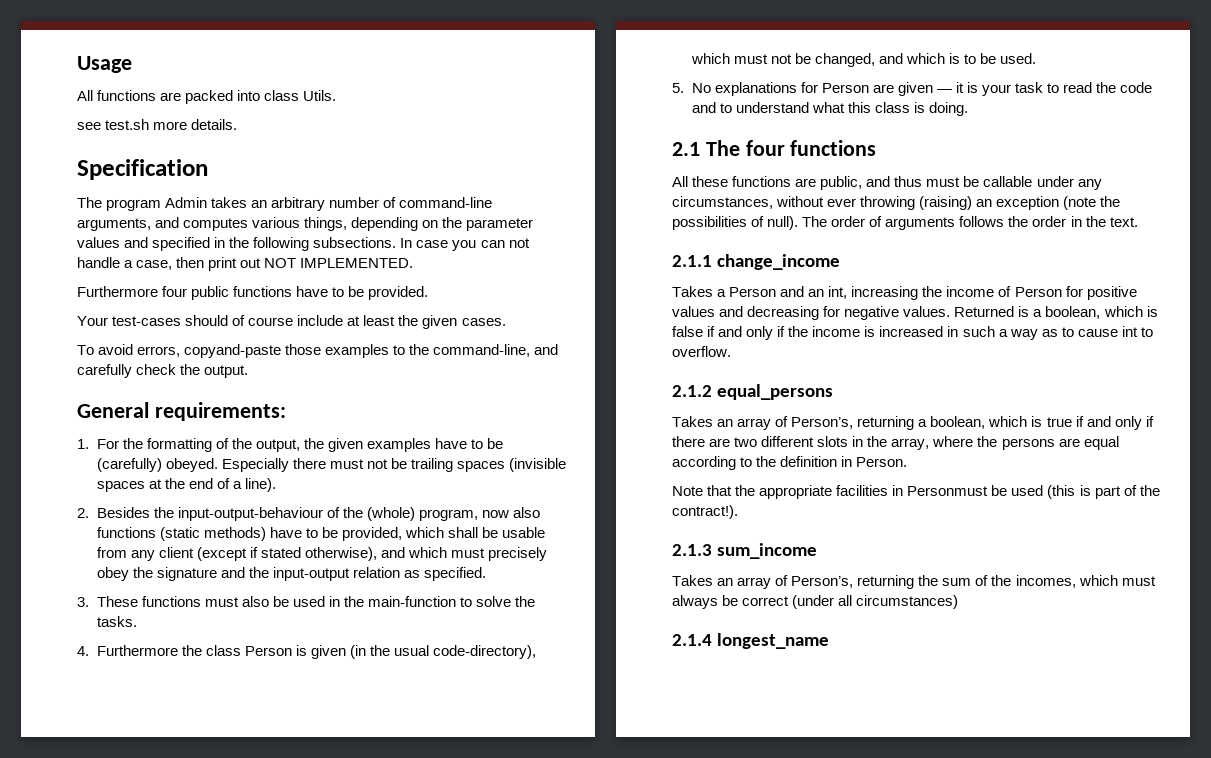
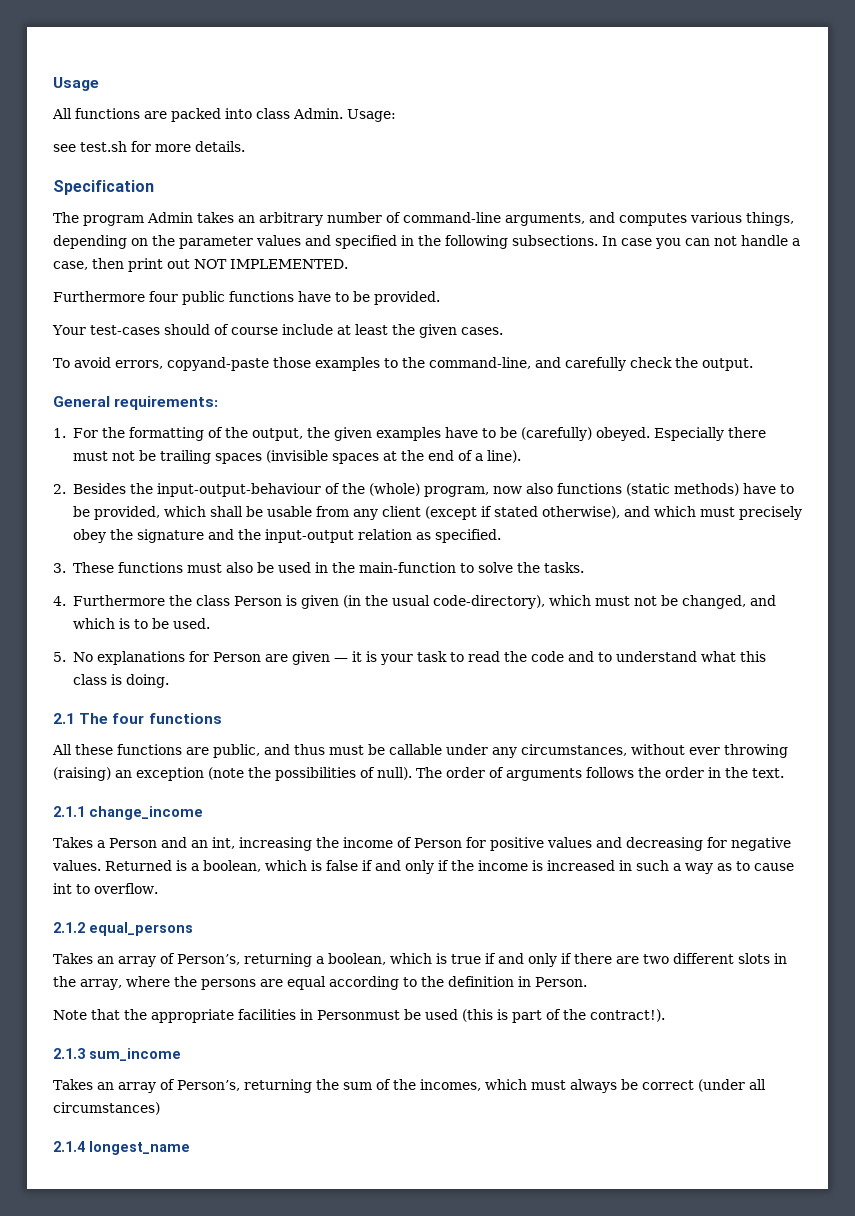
- All functions are packed into class Utils.
+ All functions are packed into class Admin. Usage:
- see test.sh more details.
+ see test.sh for more details.

